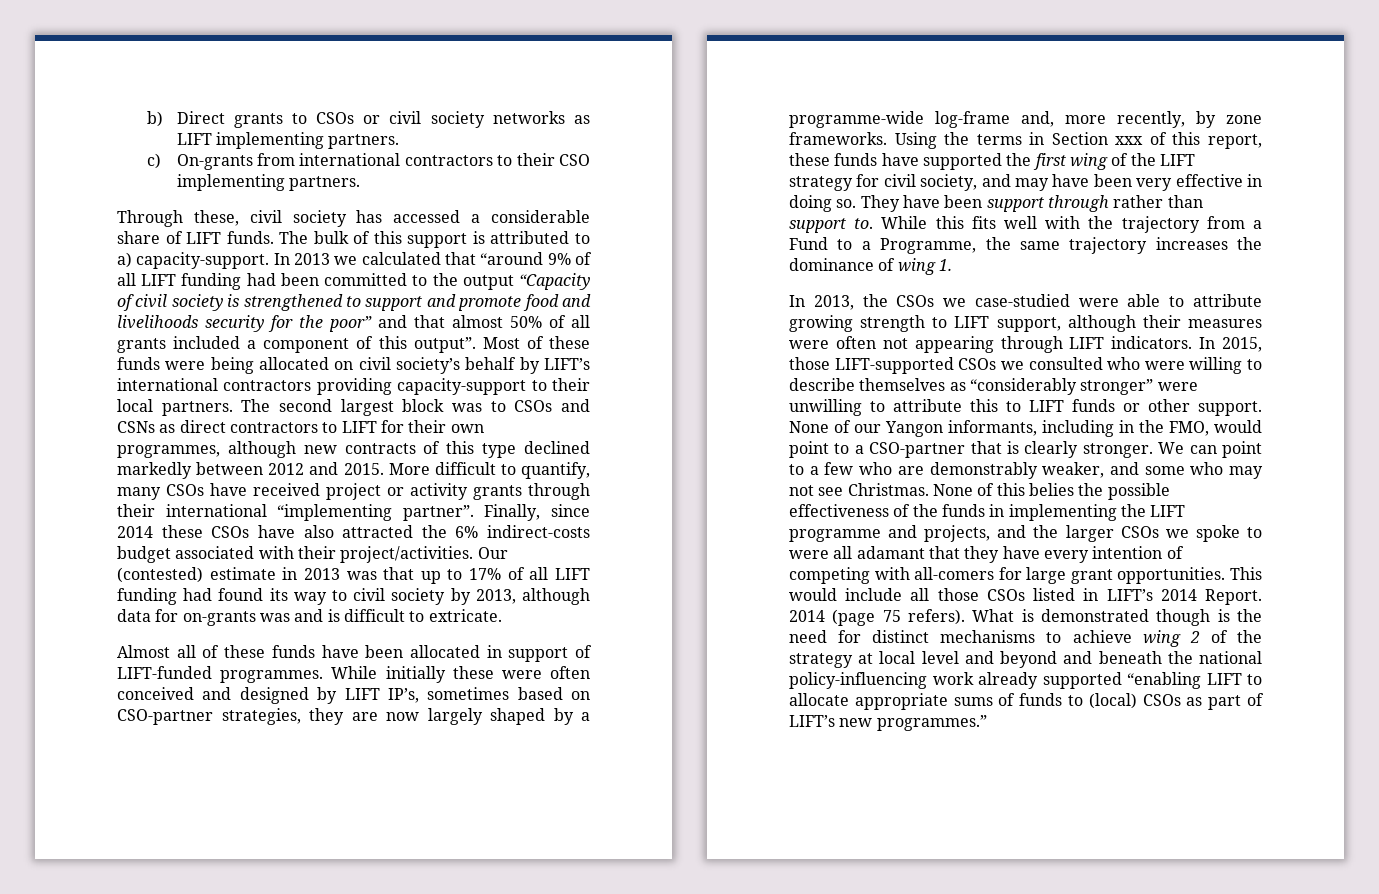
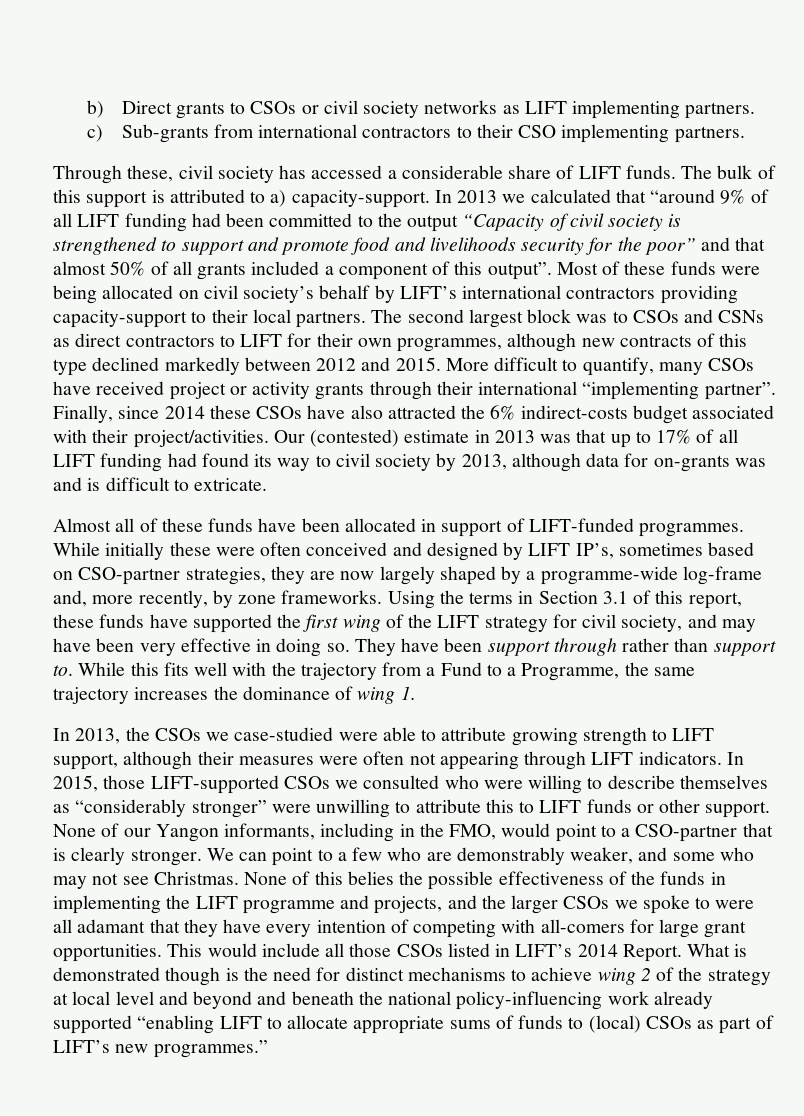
- c) On-grants from international contractors to their CSO implementing partners.
+ c) Sub-grants from international contractors to their CSO implementing partners.
- Using the terms in Section xxx of this report, these funds have supported the first wing of the LIFT strategy for civil society, and may have been very effective in doing so.
+ Using the terms in Section 3.1 of this report, these funds have supported the first wing of the LIFT strategy for civil society, and may have been very effective in doing so.
- 2014 (page 75 refers).

